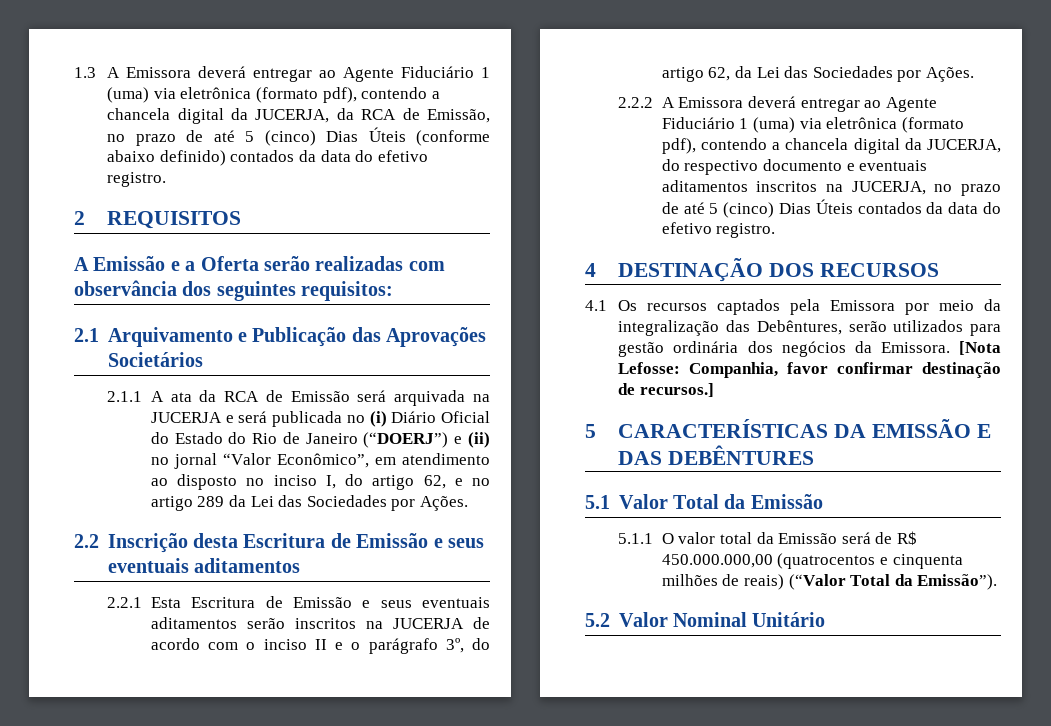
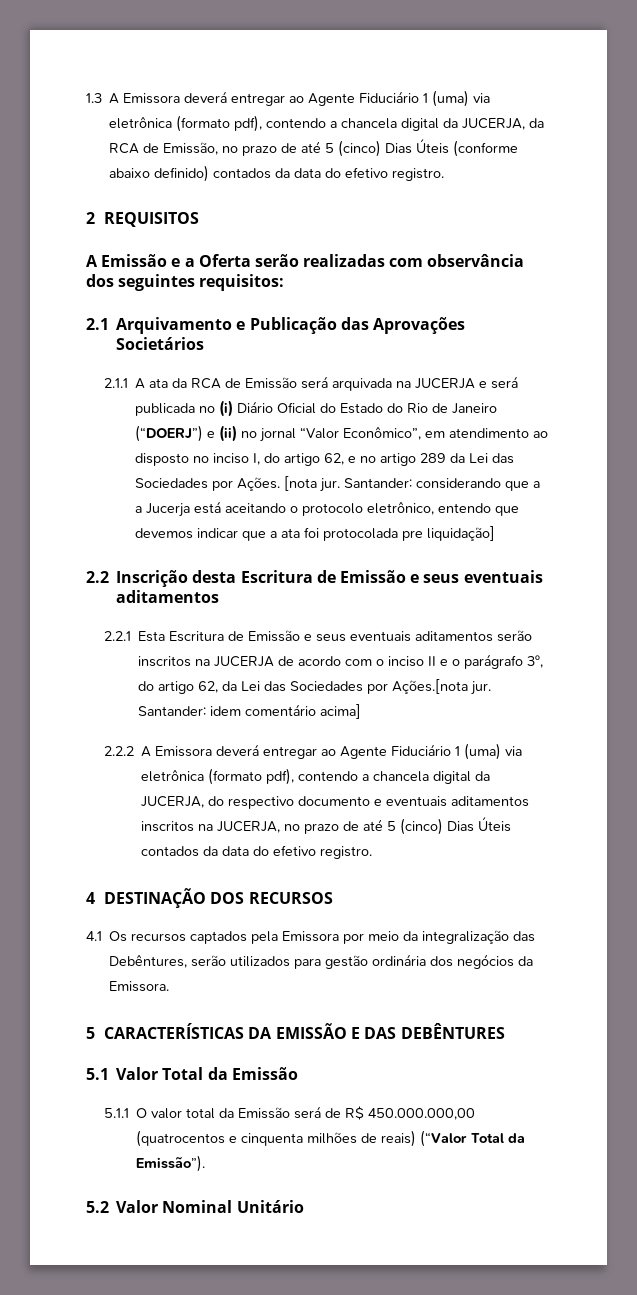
+ [nota jur. Santander: considerando que a a Jucerja está aceitando o protocolo eletrônico, entendo que devemos indicar que a ata foi protocolada pre liquidação]
- 2.2.1 Esta Escritura de Emissão e seus eventuais aditamentos serão inscritos na JUCERJA de acordo com o inciso II e o parágrafo 3º, do artigo 62, da Lei das Sociedades por Ações.
+ 2.2.1 Esta Escritura de Emissão e seus eventuais aditamentos serão inscritos na JUCERJA de acordo com o inciso II e o parágrafo 3º, do artigo 62, da Lei das Sociedades por Ações.[nota jur. Santander: idem comentário acima]
- [Nota Lefosse: Companhia, favor confirmar destinação de recursos.]

